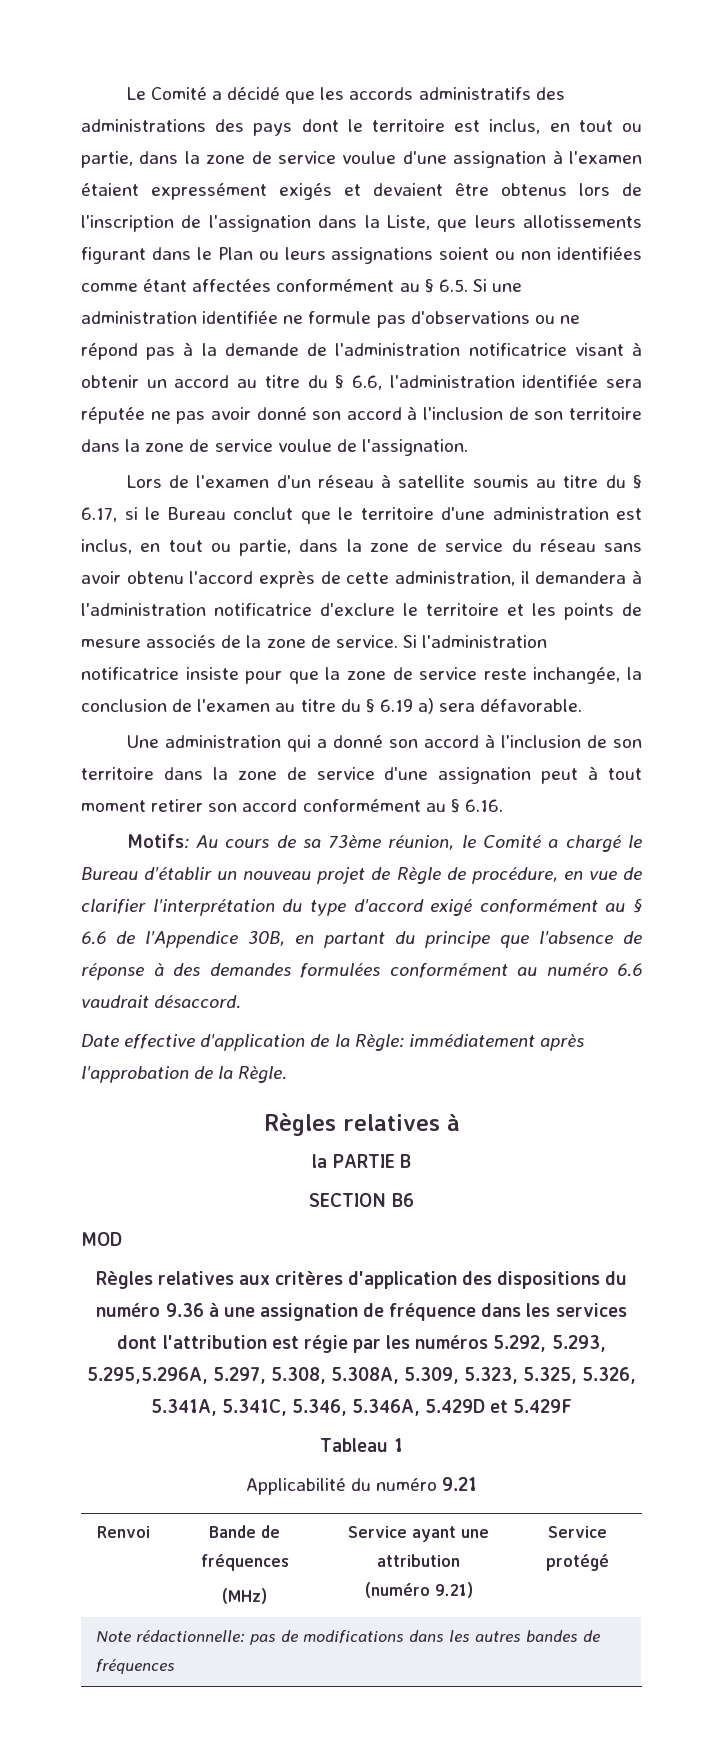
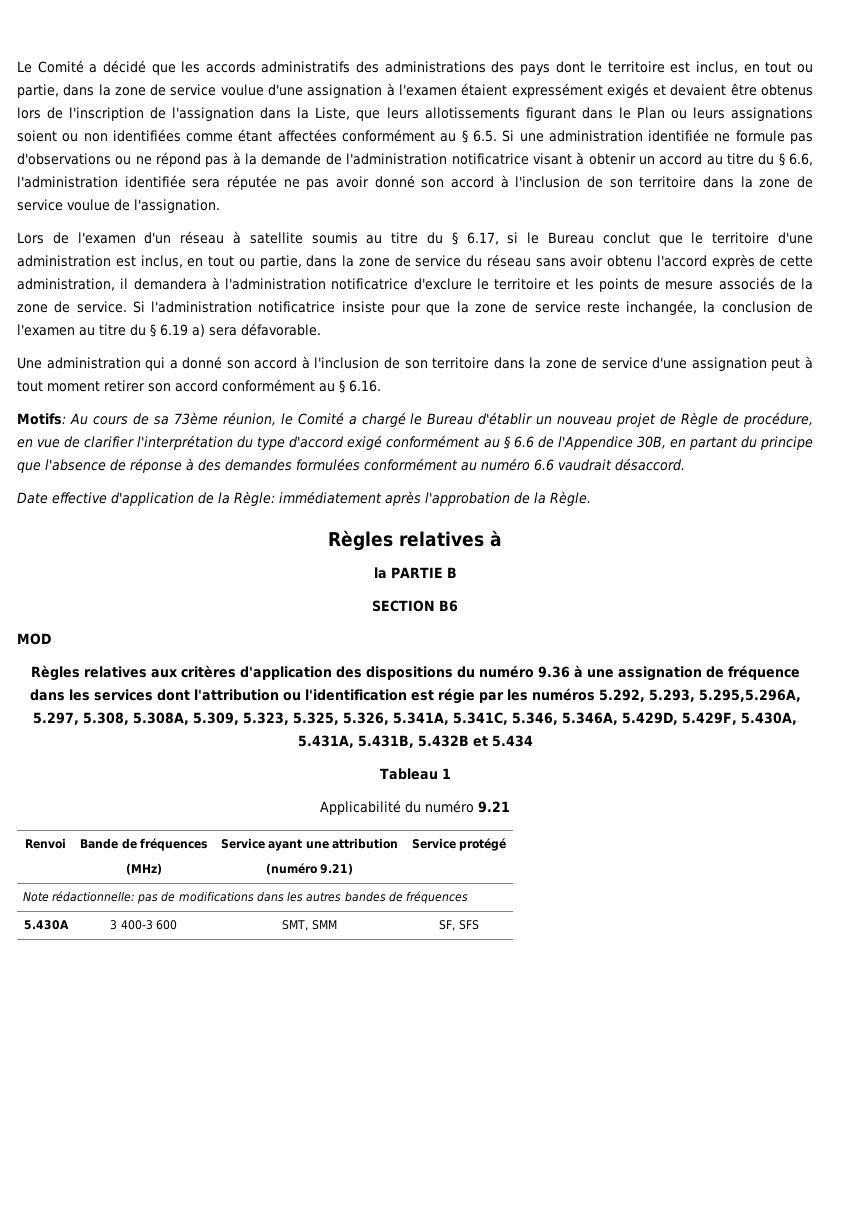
- Règles relatives aux critères d'application des dispositions du numéro 9.36 à une assignation de fréquence dans les services dont l'attribution est régie par les numéros 5.292, 5.293, 5.295,5.296A, 5.297, 5.308, 5.308A, 5.309, 5.323, 5.325, 5.326, 5.341A, 5.341C, 5.346, 5.346A, 5.429D et 5.429F
+ Règles relatives aux critères d'application des dispositions du numéro 9.36 à une assignation de fréquence dans les services dont l'attribution ou l'identification est régie par les numéros 5.292, 5.293, 5.295,5.296A, 5.297, 5.308, 5.308A, 5.309, 5.323, 5.325, 5.326, 5.341A, 5.341C, 5.346, 5.346A, 5.429D, 5.429F, 5.430A, 5.431A, 5.431B, 5.432B et 5.434
+ 5.430A | 3 400-3 600 | SMT, SMM | SF, SFS

